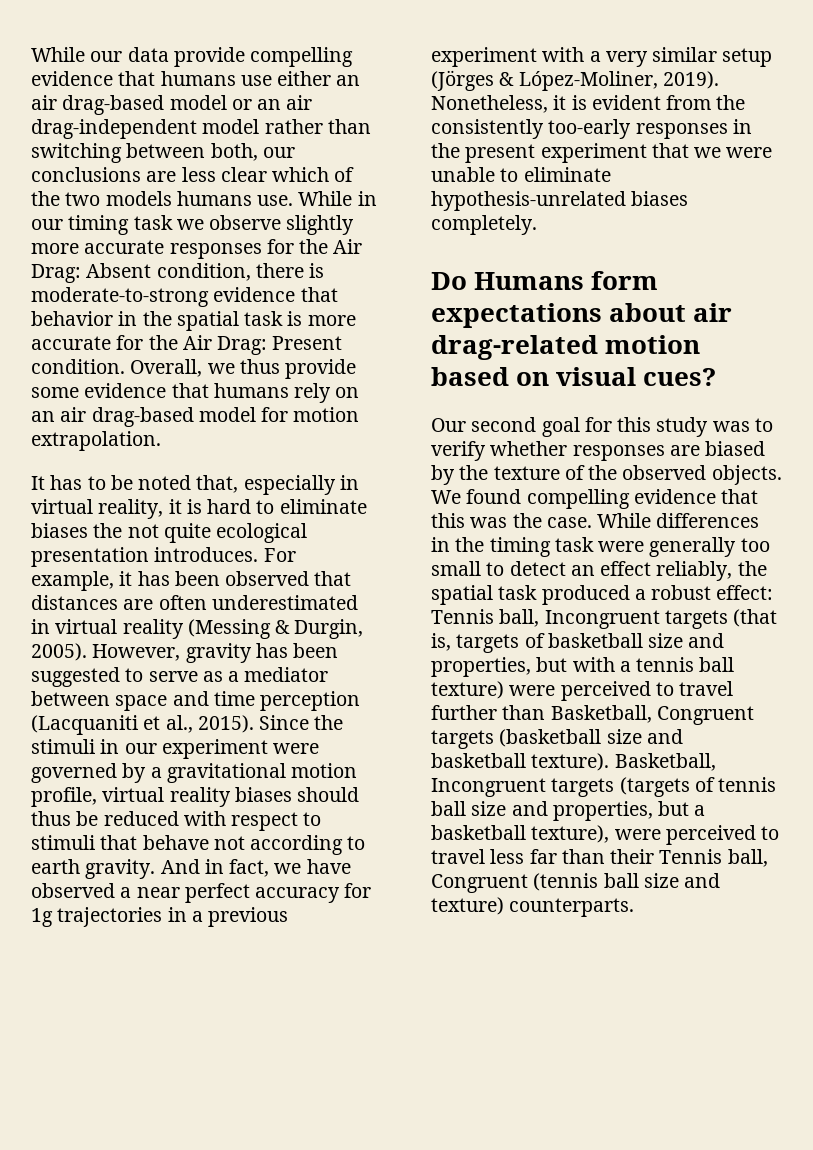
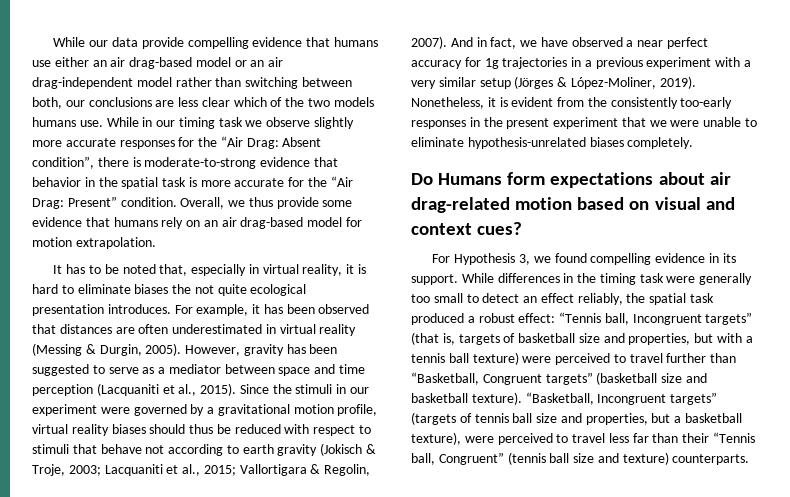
- While in our timing task we observe slightly more accurate responses for the Air Drag: Absent condition, there is moderate-to-strong evidence that behavior in the spatial task is more accurate for the Air Drag: Present condition.
+ While in our timing task we observe slightly more accurate responses for the “Air Drag: Absent condition”, there is moderate-to-strong evidence that behavior in the spatial task is more accurate for the “Air Drag: Present” condition.
- Since the stimuli in our experiment were governed by a gravitational motion profile, virtual reality biases should thus be reduced with respect to stimuli that behave not according to earth gravity.
+ Since the stimuli in our experiment were governed by a gravitational motion profile, virtual reality biases should thus be reduced with respect to stimuli that behave not according to earth gravity (Jokisch & Troje, 2003; Lacquaniti et al., 2015; Vallortigara & Regolin, 2007).
- Do Humans form expectations about air drag-related motion based on visual cues?
+ Do Humans form expectations about air drag-related motion based on visual and context cues?
- Our second goal for this study was to verify whether responses are biased by the texture of the observed objects. We found compelling evidence that this was the case.
+ For Hypothesis 3, we found compelling evidence in its support.
- While differences in the timing task were generally too small to detect an effect reliably, the spatial task produced a robust effect: Tennis ball, Incongruent targets (that is, targets of basketball size and properties, but with a tennis ball texture) were perceived to travel further than Basketball, Congruent targets (basketball size and basketball texture).
+ While differences in the timing task were generally too small to detect an effect reliably, the spatial task produced a robust effect: “Tennis ball, Incongruent targets” (that is, targets of basketball size and properties, but with a tennis ball texture) were perceived to travel further than “Basketball, Congruent targets” (basketball size and basketball texture).
- Basketball, Incongruent targets (targets of tennis ball size and properties, but a basketball texture), were perceived to travel less far than their Tennis ball, Congruent (tennis ball size and texture) counterparts.
+ “Basketball, Incongruent targets” (targets of tennis ball size and properties, but a basketball texture), were perceived to travel less far than their “Tennis ball, Congruent” (tennis ball size and texture) counterparts.

